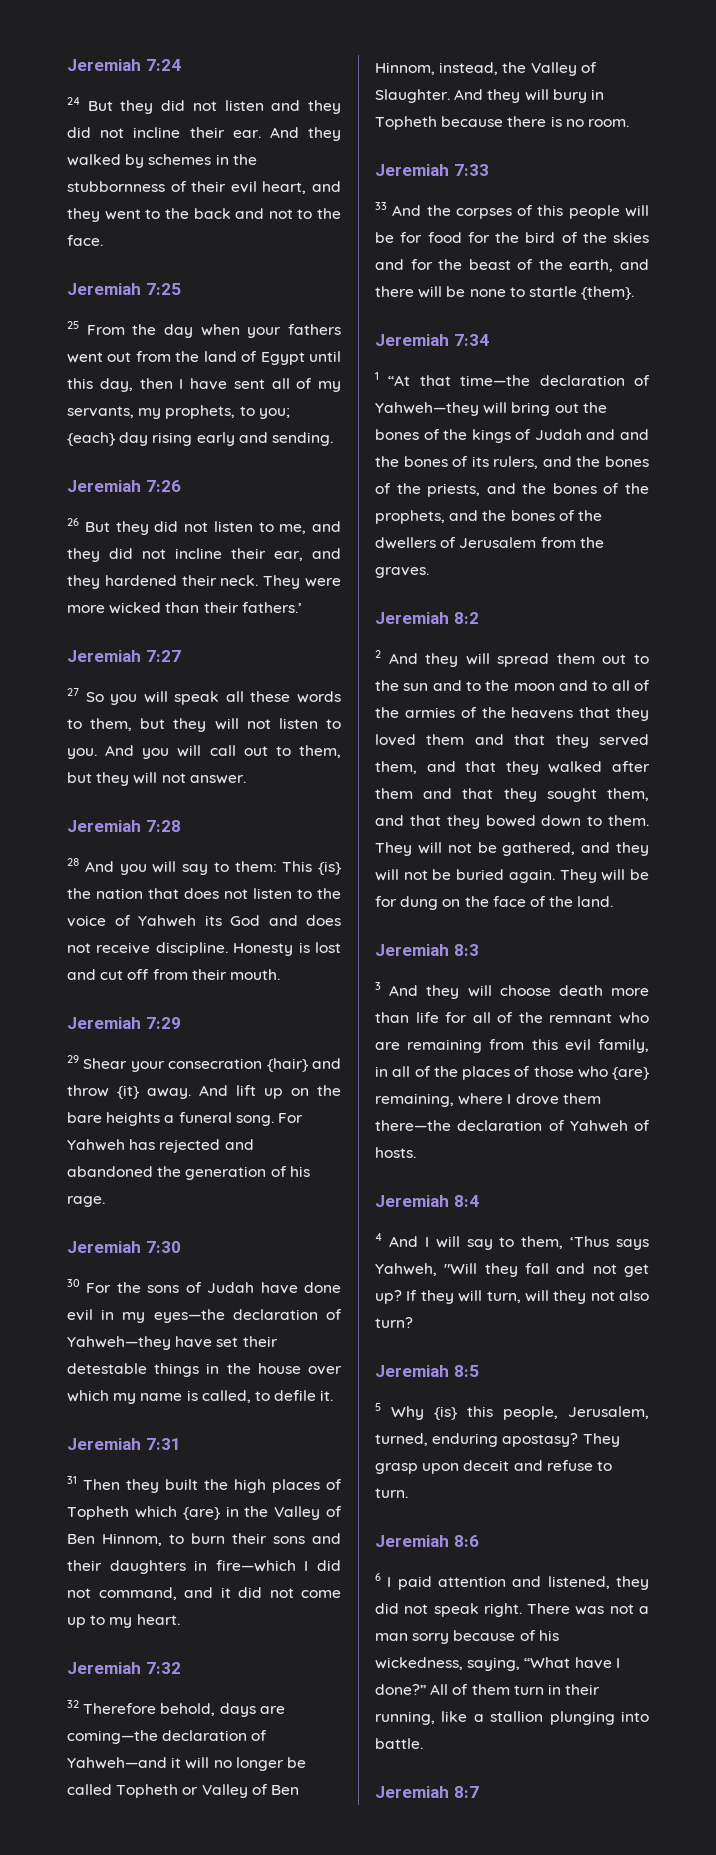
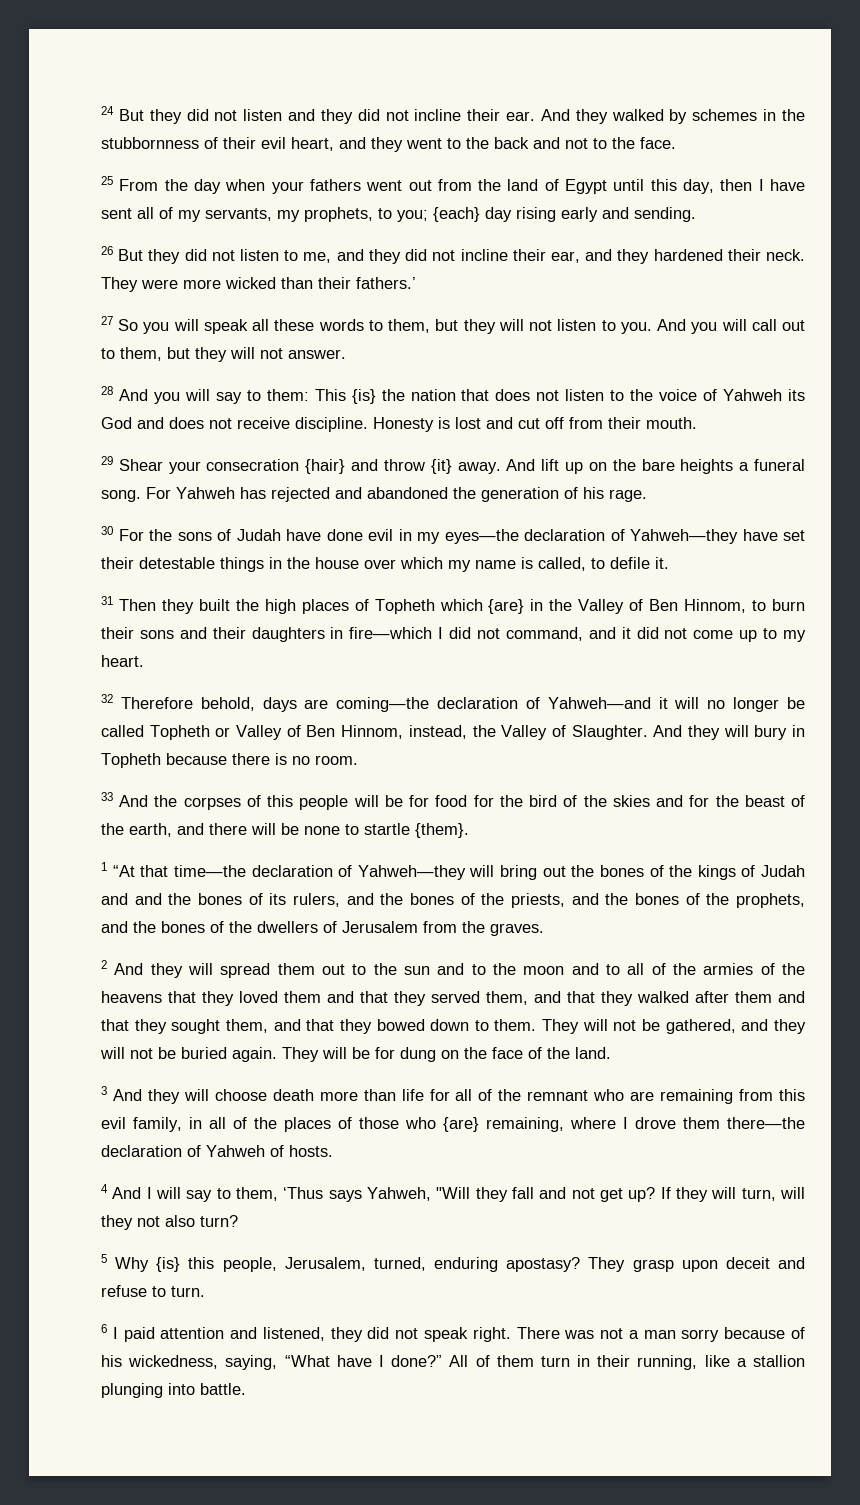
- Jeremiah 7:24
- Jeremiah 7:25
- Jeremiah 7:26
- Jeremiah 7:27
- Jeremiah 7:28
- Jeremiah 7:29
- Jeremiah 7:30
- Jeremiah 7:31
- Jeremiah 7:32
- Jeremiah 7:33
- Jeremiah 7:34
- Jeremiah 8:2
- Jeremiah 8:3
- Jeremiah 8:4
- Jeremiah 8:5
- Jeremiah 8:6
- Jeremiah 8:7

